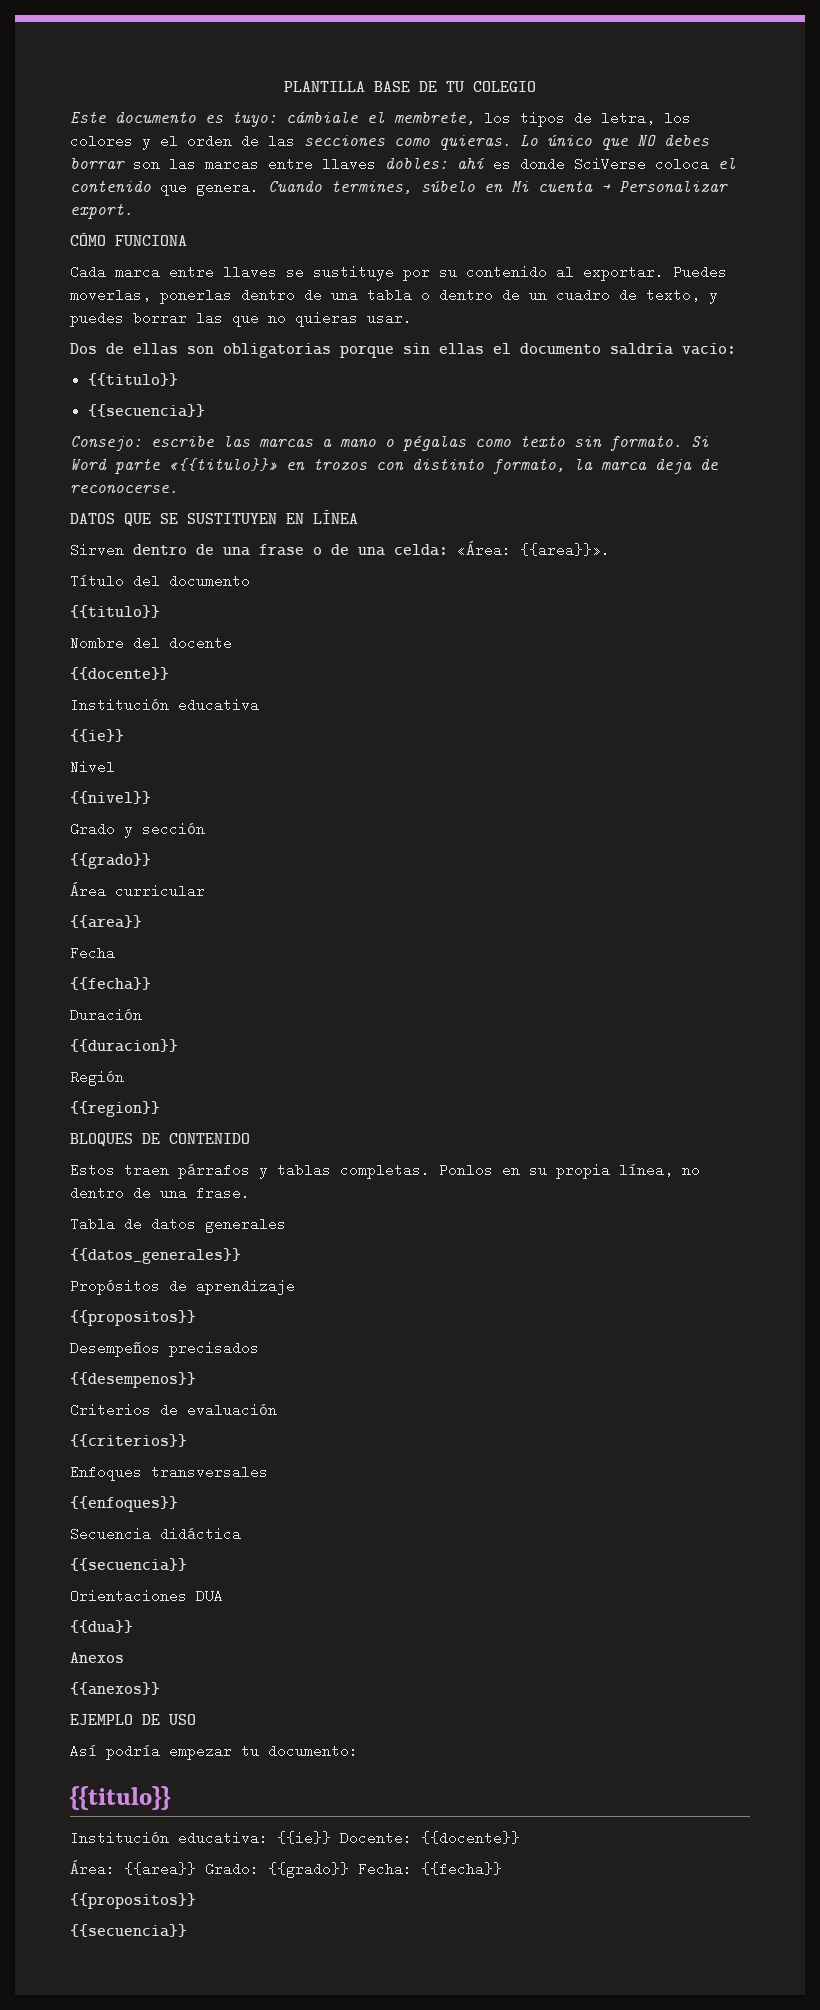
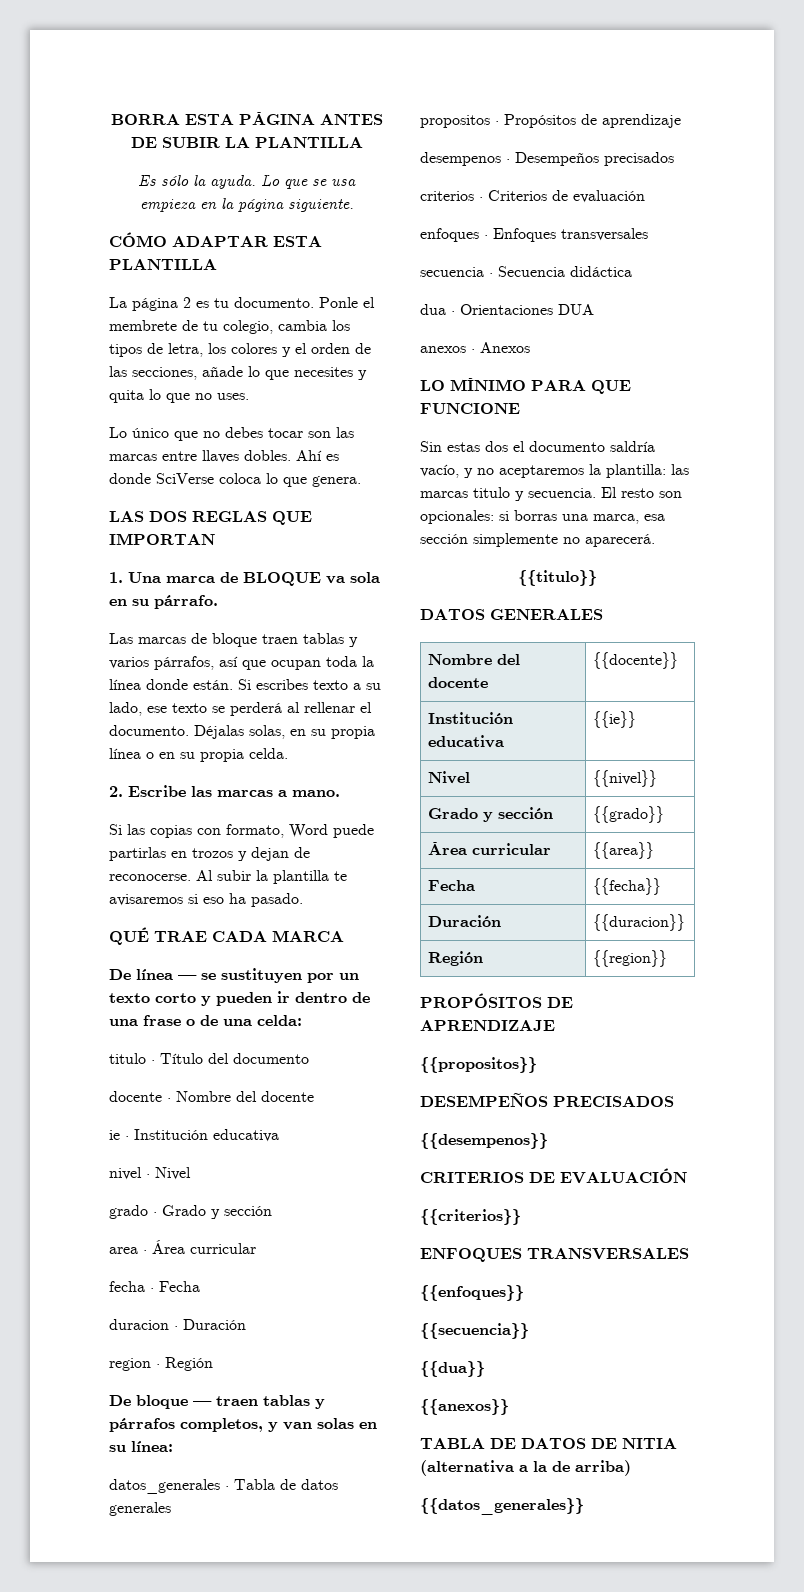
- PLANTILLA BASE DE TU COLEGIO
- Este documento es tuyo: cámbiale el membrete, los tipos de letra, los colores y el orden de las secciones como quieras. Lo único que NO debes borrar son las marcas entre llaves dobles: ahí es donde SciVerse coloca el contenido que genera. Cuando termines, súbelo en Mi cuenta → Personalizar export.
- CÓMO FUNCIONA
- Cada marca entre llaves se sustituye por su contenido al exportar. Puedes moverlas, ponerlas dentro de una tabla o dentro de un cuadro de texto, y puedes borrar las que no quieras usar.
- Dos de ellas son obligatorias porque sin ellas el documento saldría vacío:
- {{titulo}}
- {{secuencia}}
- Consejo: escribe las marcas a mano o pégalas como texto sin formato. Si Word parte «{{titulo}}» en trozos con distinto formato, la marca deja de reconocerse.
- DATOS QUE SE SUSTITUYEN EN LÍNEA
- Sirven dentro de una frase o de una celda: «Área: {{area}}».
- Título del documento
- {{titulo}}
- Nombre del docente
- {{docente}}
- Institución educativa
- {{ie}}
- Nivel
+ BORRA ESTA PÁGINA ANTES DE SUBIR LA PLANTILLA
+ Es sólo la ayuda. Lo que se usa empieza en la página siguiente.
+ CÓMO ADAPTAR ESTA PLANTILLA
+ La página 2 es tu documento. Ponle el membrete de tu colegio, cambia los tipos de letra, los colores y el orden de las secciones, añade lo que necesites y quita lo que no uses.
+ Lo único que no debes tocar son las marcas entre llaves dobles. Ahí es donde SciVerse coloca lo que genera.
+ LAS DOS REGLAS QUE IMPORTAN
+ 1. Una marca de BLOQUE va sola en su párrafo.
+ Las marcas de bloque traen tablas y varios párrafos, así que ocupan toda la línea donde están. Si escribes texto a su lado, ese texto se perderá al rellenar el documento. Déjalas solas, en su propia línea o en su propia celda.
+ 2. Escribe las marcas a mano.
+ Si las copias con formato, Word puede partirlas en trozos y dejan de reconocerse. Al subir la plantilla te avisaremos si eso ha pasado.
+ QUÉ TRAE CADA MARCA
+ De línea — se sustituyen por un texto corto y pueden ir dentro de una frase o de una celda:
+ titulo · Título del documento
+ docente · Nombre del docente
+ ie · Institución educativa
+ nivel · Nivel
- {{nivel}}
- Grado y sección
- {{grado}}
- Área curricular
- {{area}}
- Fecha
- {{fecha}}
- Duración
+ grado · Grado y sección
+ area · Área curricular
+ fecha · Fecha
+ duracion · Duración
- {{duracion}}
- Región
+ region · Región
- {{region}}
- BLOQUES DE CONTENIDO
- Estos traen párrafos y tablas completas. Ponlos en su propia línea, no dentro de una frase.
- Tabla de datos generales
+ De bloque — traen tablas y párrafos completos, y van solas en su línea:
+ datos_generales · Tabla de datos generales
- {{datos_generales}}
- Propósitos de aprendizaje
- {{propositos}}
- Desempeños precisados
+ propositos · Propósitos de aprendizaje
+ desempenos · Desempeños precisados
- {{desempenos}}
- Criterios de evaluación
+ criterios · Criterios de evaluación
- {{criterios}}
- Enfoques transversales
+ enfoques · Enfoques transversales
- {{enfoques}}
- Secuencia didáctica
- {{secuencia}}
- Orientaciones DUA
+ secuencia · Secuencia didáctica
+ dua · Orientaciones DUA
+ anexos · Anexos
+ LO MÍNIMO PARA QUE FUNCIONE
+ Sin estas dos el documento saldría vacío, y no aceptaremos la plantilla: las marcas titulo y secuencia. El resto son opcionales: si borras una marca, esa sección simplemente no aparecerá.
+ {{titulo}}
+ DATOS GENERALES
+ Nombre del docente | {{docente}}
+ Institución educativa | {{ie}}
+ Nivel | {{nivel}}
+ Grado y sección | {{grado}}
+ Área curricular | {{area}}
+ Fecha | {{fecha}}
+ Duración | {{duracion}}
+ Región | {{region}}
+ PROPÓSITOS DE APRENDIZAJE
+ {{propositos}}
+ DESEMPEÑOS PRECISADOS
+ {{desempenos}}
+ CRITERIOS DE EVALUACIÓN
+ {{criterios}}
+ ENFOQUES TRANSVERSALES
+ {{enfoques}}
+ {{secuencia}}
- Anexos
- EJEMPLO DE USO
- Así podría empezar tu documento:
- {{titulo}}
- Institución educativa: {{ie}} Docente: {{docente}}
- Área: {{area}} Grado: {{grado}} Fecha: {{fecha}}
- {{propositos}}
- {{secuencia}}
+ TABLA DE DATOS DE NITIA (alternativa a la de arriba)
+ {{datos_generales}}

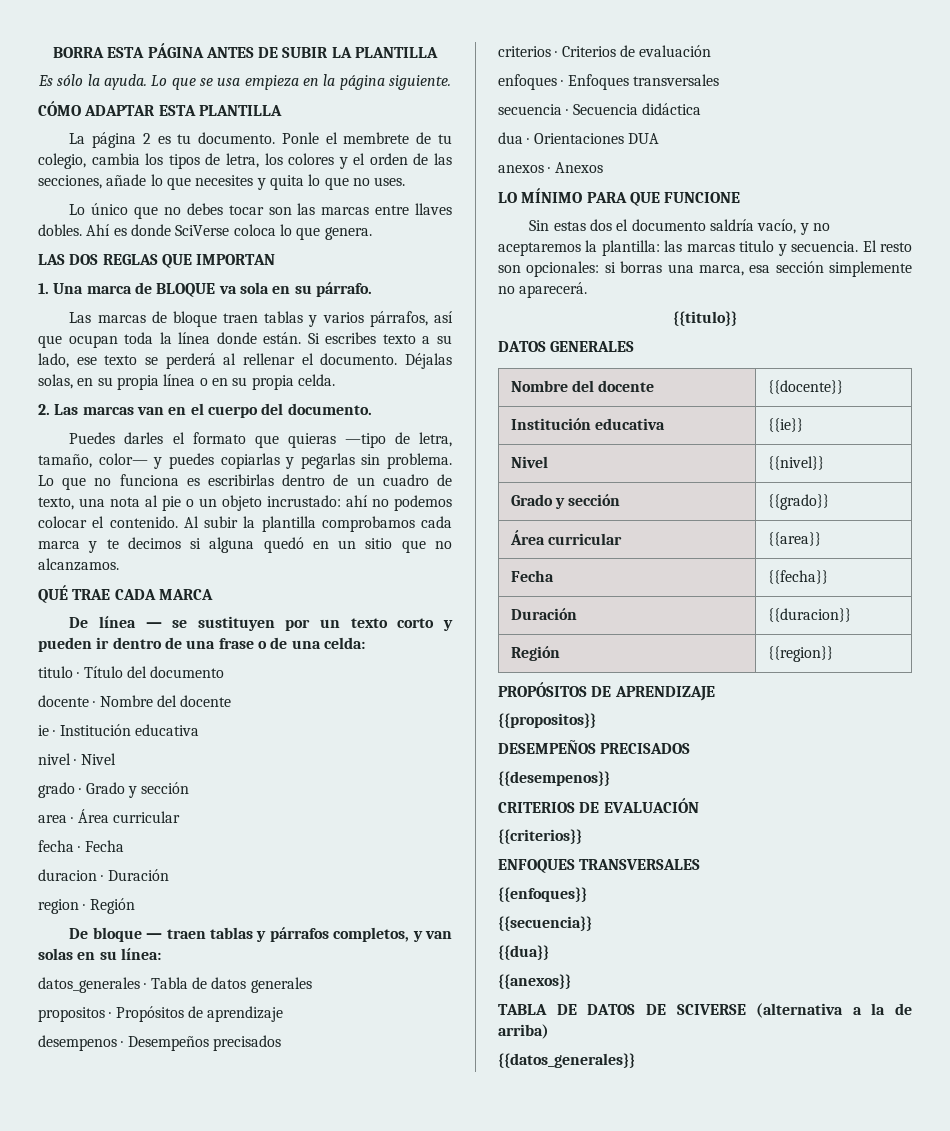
- 2. Escribe las marcas a mano.
- Si las copias con formato, Word puede partirlas en trozos y dejan de reconocerse. Al subir la plantilla te avisaremos si eso ha pasado.
+ 2. Las marcas van en el cuerpo del documento.
+ Puedes darles el formato que quieras —tipo de letra, tamaño, color— y puedes copiarlas y pegarlas sin problema. Lo que no funciona es escribirlas dentro de un cuadro de texto, una nota al pie o un objeto incrustado: ahí no podemos colocar el contenido. Al subir la plantilla comprobamos cada marca y te decimos si alguna quedó en un sitio que no alcanzamos.
- TABLA DE DATOS DE NITIA (alternativa a la de arriba)
+ TABLA DE DATOS DE SCIVERSE (alternativa a la de arriba)

